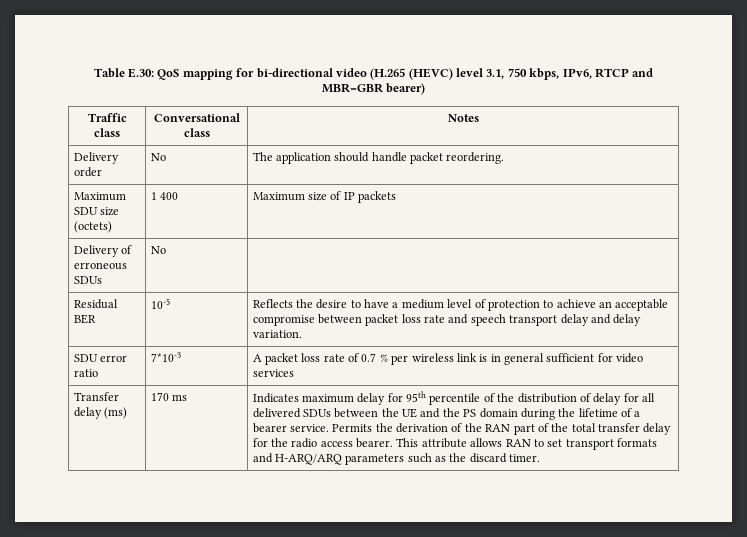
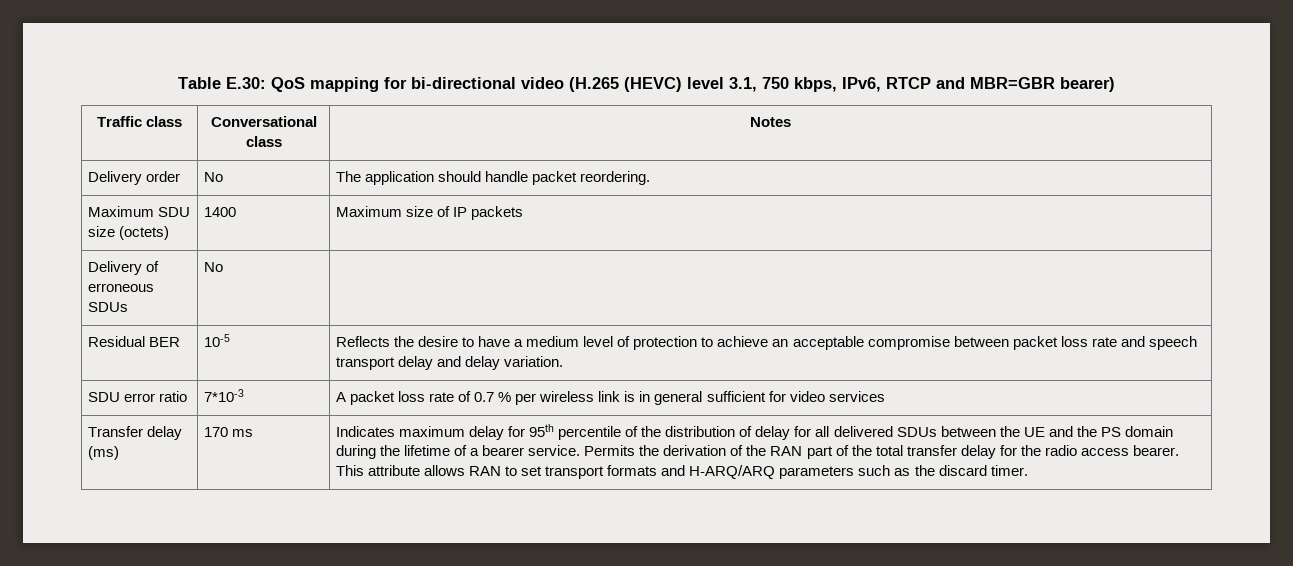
- Maximum SDU size (octets) | 1 400 | Maximum size of IP packets
+ Maximum SDU size (octets) | 1400 | Maximum size of IP packets

